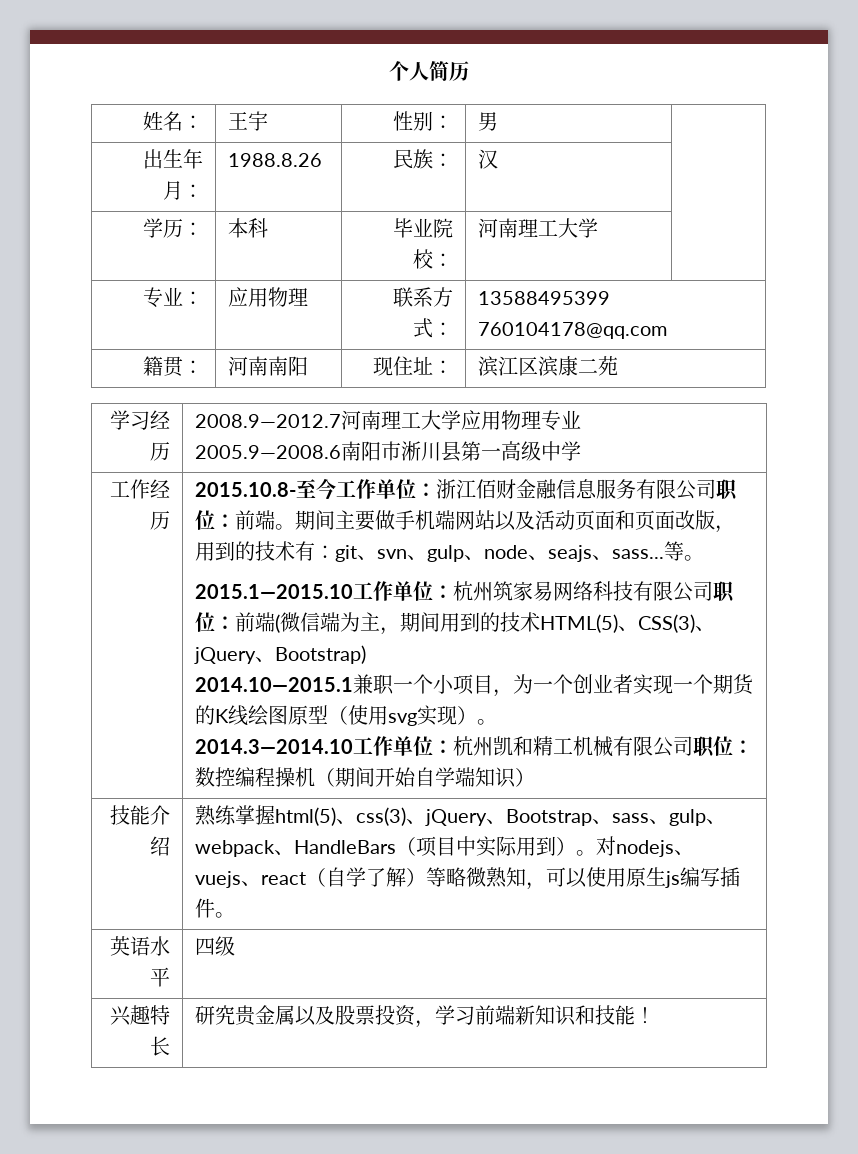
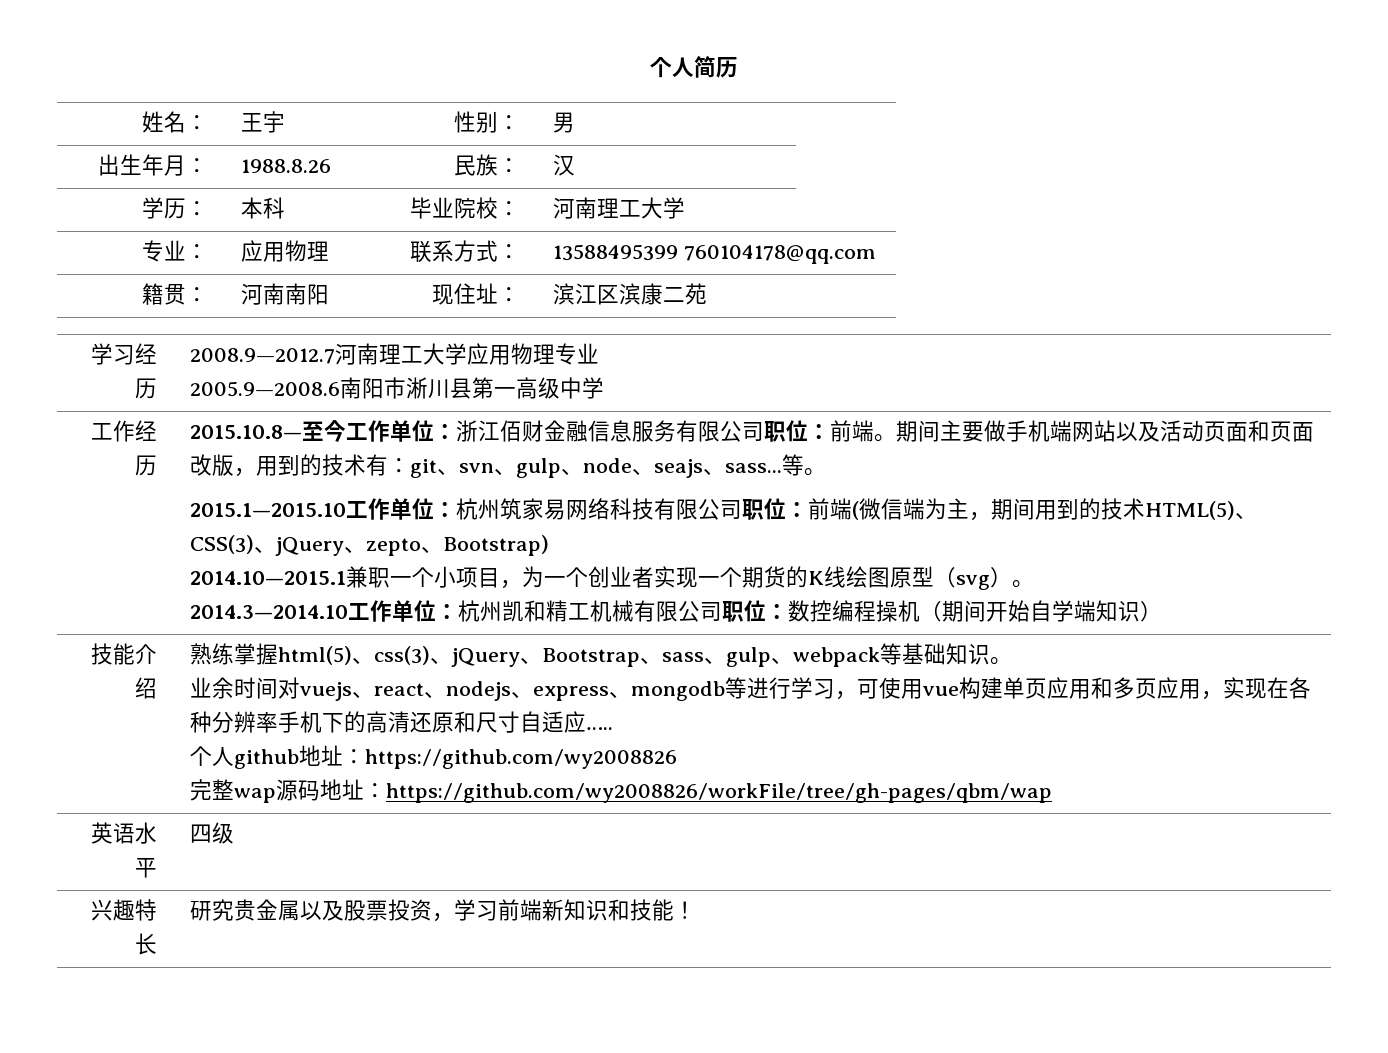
- 2015.10.8-至今工作单位：浙江佰财金融信息服务有限公司职位：前端。
+ 2015.10.8—至今工作单位：浙江佰财金融信息服务有限公司职位：前端。
- 2015.1—2015.10工作单位：杭州筑家易网络科技有限公司职位：前端(微信端为主，期间用到的技术HTML(5)、CSS(3)、jQuery、Bootstrap)
+ 2015.1—2015.10工作单位：杭州筑家易网络科技有限公司职位：前端(微信端为主，期间用到的技术HTML(5)、CSS(3)、jQuery、zepto、Bootstrap)
- 2014.10—2015.1兼职一个小项目，为一个创业者实现一个期货的K线绘图原型（使用svg实现）。
+ 2014.10—2015.1兼职一个小项目，为一个创业者实现一个期货的K线绘图原型（svg）。
- 熟练掌握html(5)、css(3)、jQuery、Bootstrap、sass、gulp、webpack、HandleBars（项目中实际用到）。对nodejs、vuejs、react（自学了解）等略微熟知，可以使用原生js编写插件。
+ 熟练掌握html(5)、css(3)、jQuery、Bootstrap、sass、gulp、webpack等基础知识。
+ 业余时间对vuejs、react、nodejs、express、mongodb等进行学习，可使用vue构建单页应用和多页应用，实现在各种分辨率手机下的高清还原和尺寸自适应…..
+ 个人github地址：https://github.com/wy2008826
+ 完整wap源码地址：https://github.com/wy2008826/workFile/tree/gh-pages/qbm/wap

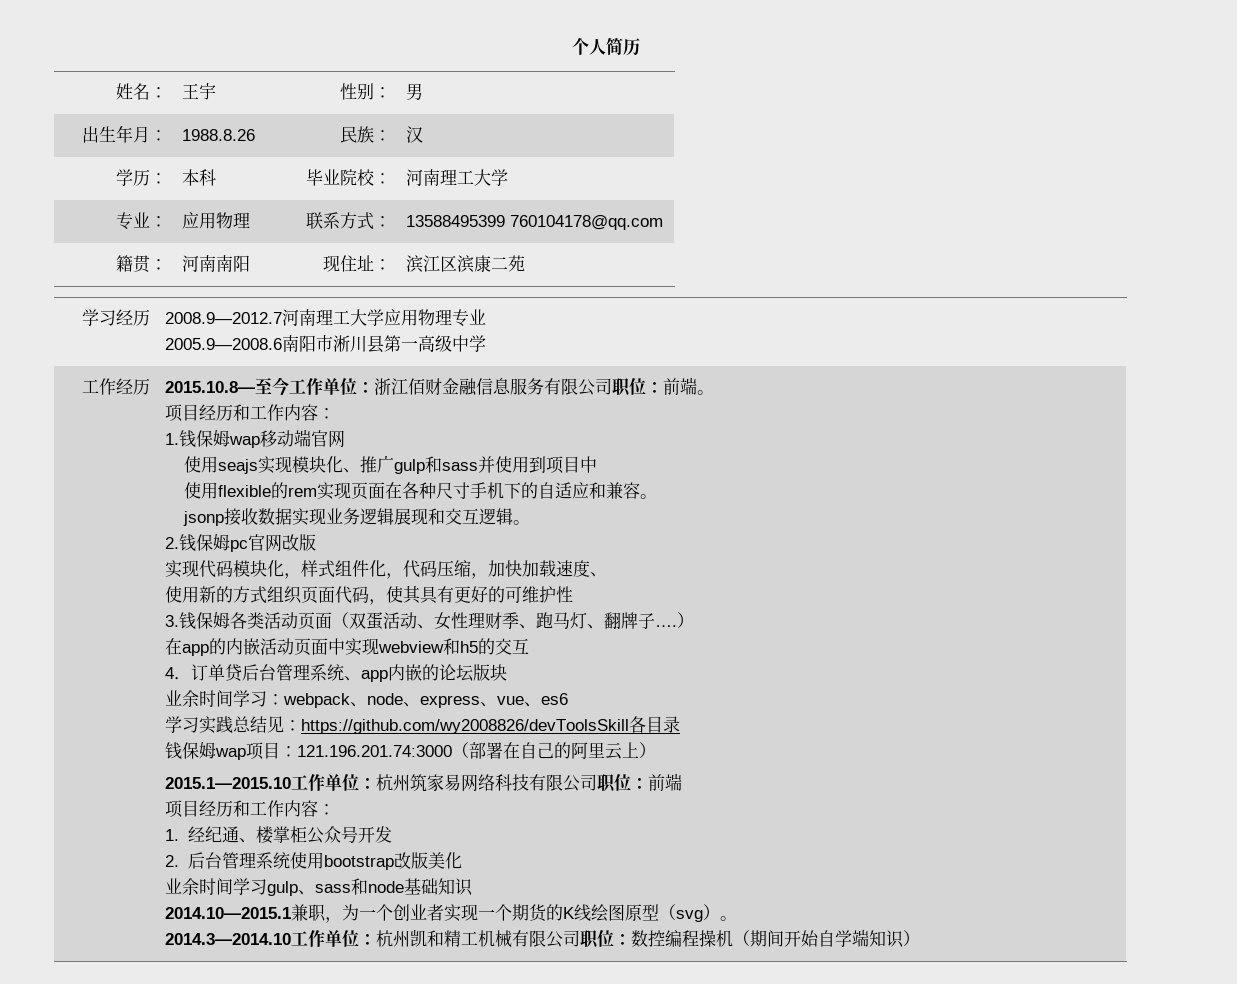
- 2015.10.8—至今工作单位：浙江佰财金融信息服务有限公司职位：前端。期间主要做手机端网站以及活动页面和页面改版，用到的技术有：git、svn、gulp、node、seajs、sass...等。
+ 2015.10.8—至今工作单位：浙江佰财金融信息服务有限公司职位：前端。
+ 项目经历和工作内容：
+ 1.钱保姆wap移动端官网
+ 使用seajs实现模块化、推广gulp和sass并使用到项目中
+ 使用flexible的rem实现页面在各种尺寸手机下的自适应和兼容。
+ jsonp接收数据实现业务逻辑展现和交互逻辑。
+ 2.钱保姆pc官网改版
+ 实现代码模块化，样式组件化，代码压缩，加快加载速度、
+ 使用新的方式组织页面代码，使其具有更好的可维护性
+ 3.钱保姆各类活动页面（双蛋活动、女性理财季、跑马灯、翻牌子….）
+ 在app的内嵌活动页面中实现webview和h5的交互
+ 4．订单贷后台管理系统、app内嵌的论坛版块
+ 业余时间学习：webpack、node、express、vue、es6
+ 学习实践总结见：https://github.com/wy2008826/devToolsSkill各目录
+ 钱保姆wap项目：121.196.201.74:3000（部署在自己的阿里云上）
- 2015.1—2015.10工作单位：杭州筑家易网络科技有限公司职位：前端(微信端为主，期间用到的技术HTML(5)、CSS(3)、jQuery、zepto、Bootstrap)
+ 2015.1—2015.10工作单位：杭州筑家易网络科技有限公司职位：前端
+ 项目经历和工作内容：
+ 1.经纪通、楼掌柜公众号开发
+ 2.后台管理系统使用bootstrap改版美化
+ 业余时间学习gulp、sass和node基础知识
- 2014.10—2015.1兼职一个小项目，为一个创业者实现一个期货的K线绘图原型（svg）。
+ 2014.10—2015.1兼职，为一个创业者实现一个期货的K线绘图原型（svg）。
- 技能介绍 | 熟练掌握html(5)、css(3)、jQuery、Bootstrap、sass、gulp、webpack等基础知识。
- 业余时间对vuejs、react、nodejs、express、mongodb等进行学习，可使用vue构建单页应用和多页应用，实现在各种分辨率手机下的高清还原和尺寸自适应…..
- 个人github地址：https://github.com/wy2008826
- 完整wap源码地址：https://github.com/wy2008826/workFile/tree/gh-pages/qbm/wap
- 英语水平 | 四级
- 兴趣特长 | 研究贵金属以及股票投资，学习前端新知识和技能！

